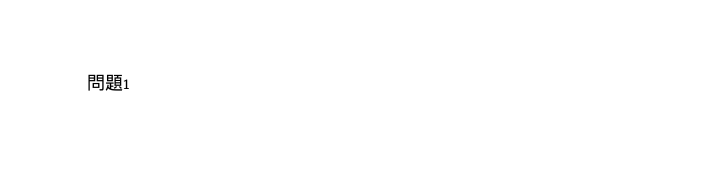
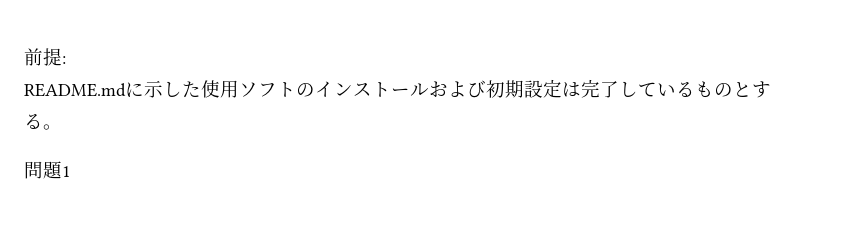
+ 前提:
+ README.mdに示した使用ソフトのインストールおよび初期設定は完了しているものとする。

